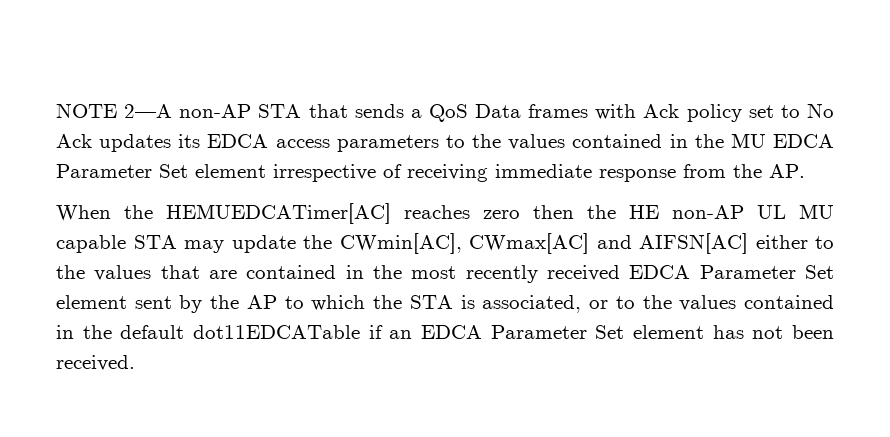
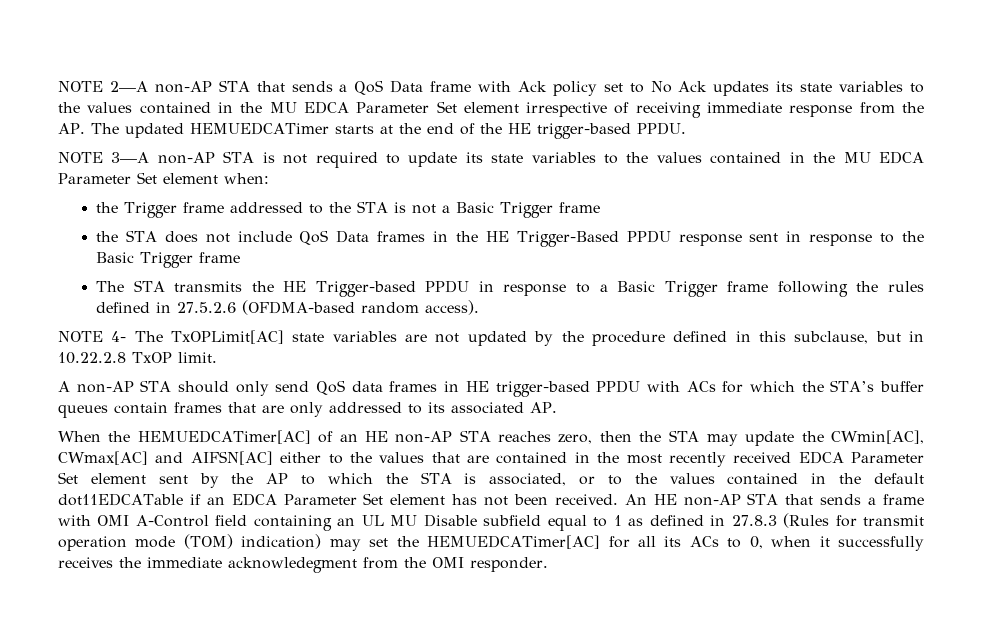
- NOTE 2—A non-AP STA that sends a QoS Data frames with Ack policy set to No Ack updates its EDCA access parameters to the values contained in the MU EDCA Parameter Set element irrespective of receiving immediate response from the AP.
- When the HEMUEDCATimer[AC] reaches zero then the HE non-AP UL MU capable STA may update the CWmin[AC], CWmax[AC] and AIFSN[AC] either to the values that are contained in the most recently received EDCA Parameter Set element sent by the AP to which the STA is associated, or to the values contained in the default dot11EDCATable if an EDCA Parameter Set element has not been received.
+ NOTE 2—A non-AP STA that sends a QoS Data frame with Ack policy set to No Ack updates its state variables to the values contained in the MU EDCA Parameter Set element irrespective of receiving immediate response from the AP. The updated HEMUEDCATimer starts at the end of the HE trigger-based PPDU.
+ NOTE 3—A non-AP STA is not required to update its state variables to the values contained in the MU EDCA Parameter Set element when:
+ the Trigger frame addressed to the STA is not a Basic Trigger frame
+ the STA does not include QoS Data frames in the HE Trigger-Based PPDU response sent in response to the Basic Trigger frame
+ The STA transmits the HE Trigger-based PPDU in response to a Basic Trigger frame following the rules defined in 27.5.2.6 (OFDMA-based random access).
+ NOTE 4- The TxOPLimit[AC] state variables are not updated by the procedure defined in this subclause, but in 10.22.2.8 TxOP limit.
+ A non-AP STA should only send QoS data frames in HE trigger-based PPDU with ACs for which the STA’s buffer queues contain frames that are only addressed to its associated AP.
+ When the HEMUEDCATimer[AC] of an HE non-AP STA reaches zero, then the STA may update the CWmin[AC], CWmax[AC] and AIFSN[AC] either to the values that are contained in the most recently received EDCA Parameter Set element sent by the AP to which the STA is associated, or to the values contained in the default dot11EDCATable if an EDCA Parameter Set element has not been received.
+ An HE non-AP STA that sends a frame with OMI A-Control field containing an UL MU Disable subfield equal to 1 as defined in 27.8.3 (Rules for transmit operation mode (TOM) indication) may set the HEMUEDCATimer[AC] for all its ACs to 0, when it successfully receives the immediate acknowledegment from the OMI responder.

